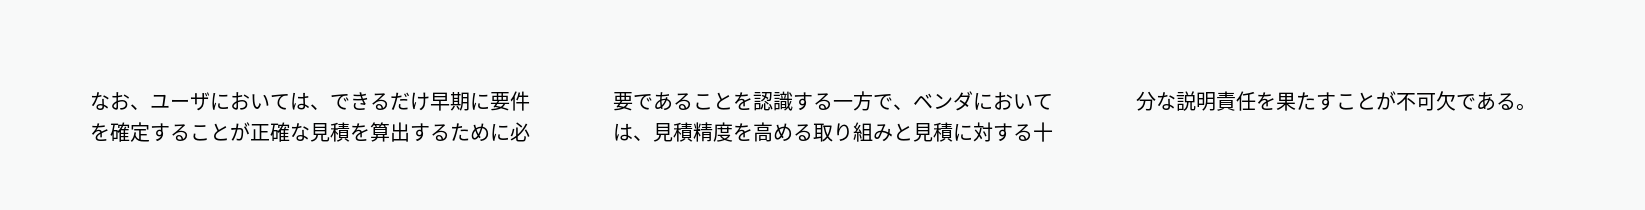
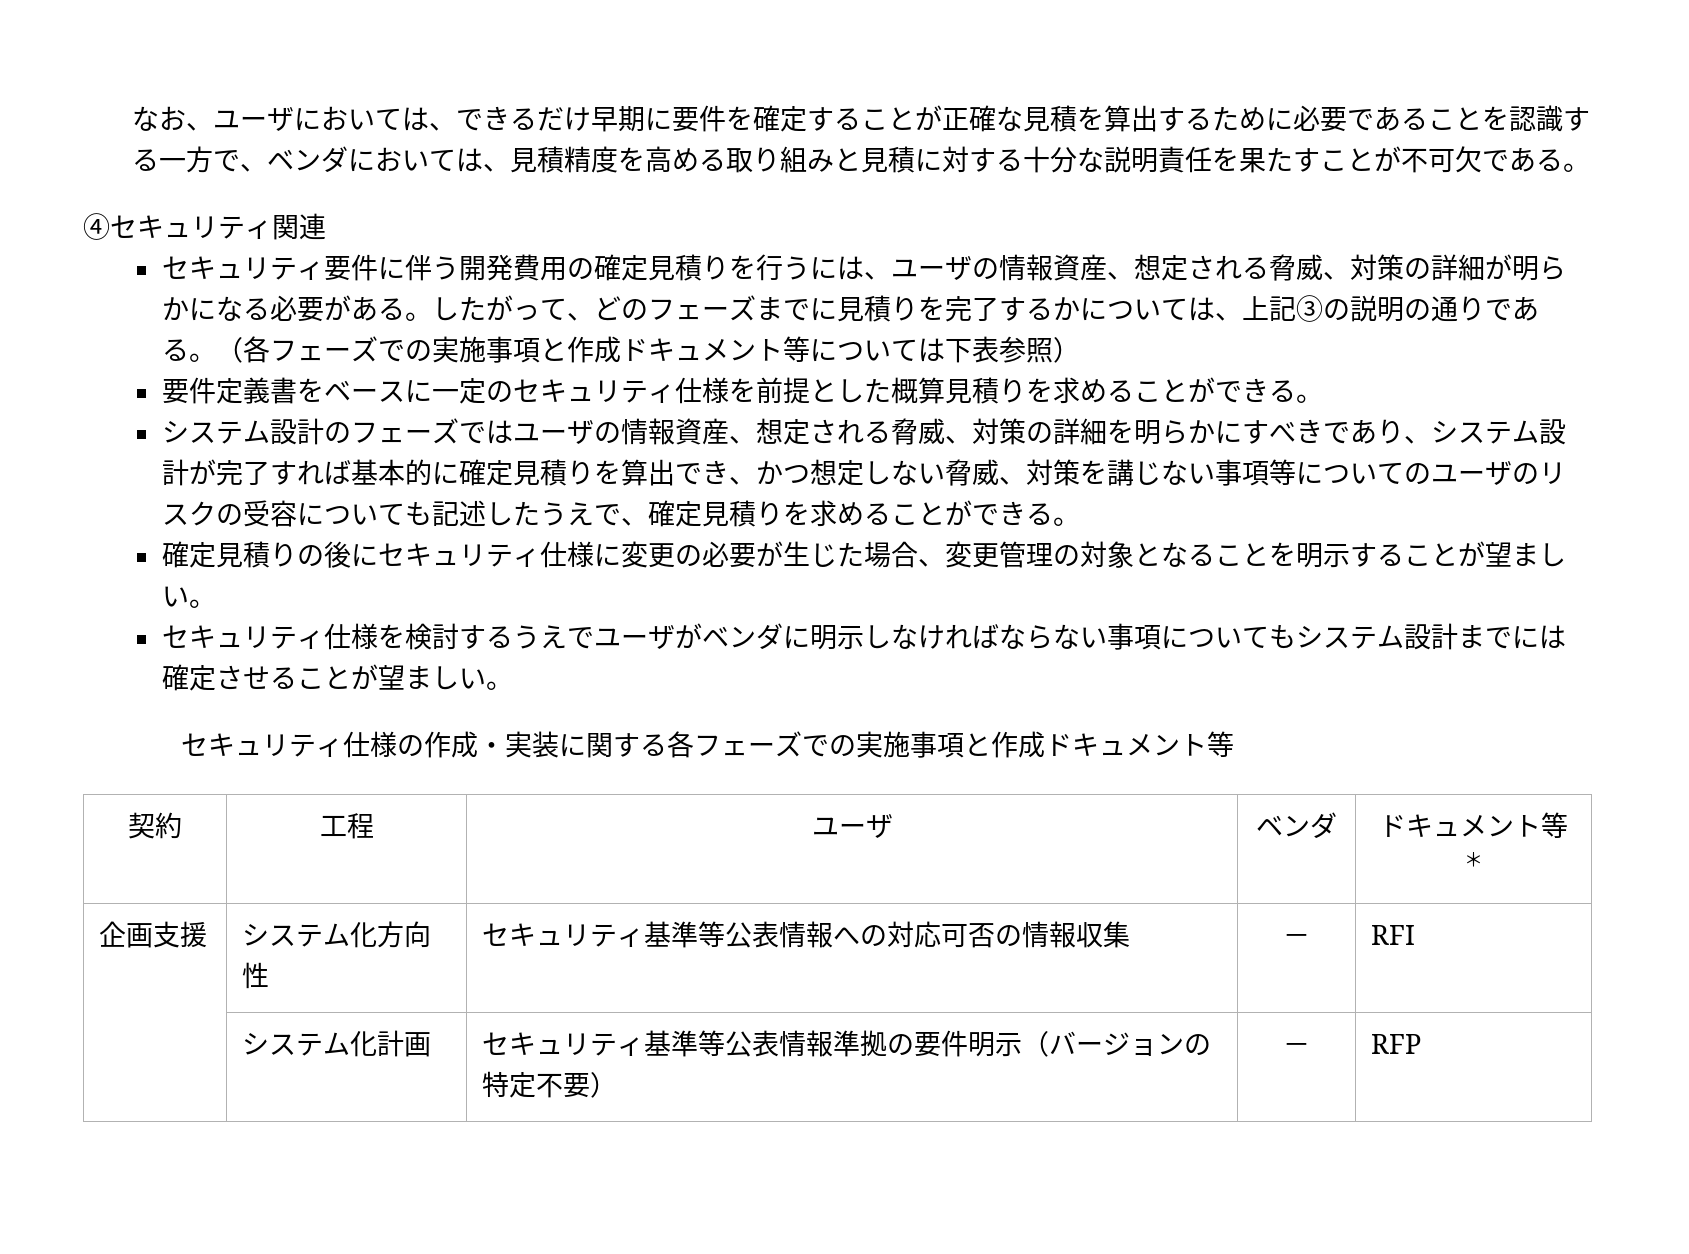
+ ④セキュリティ関連
+ セキュリティ要件に伴う開発費用の確定見積りを行うには、ユーザの情報資産、想定される脅威、対策の詳細が明らかになる必要がある。したがって、どのフェーズまでに見積りを完了するかについては、上記③の説明の通りである。（各フェーズでの実施事項と作成ドキュメント等については下表参照）
+ 要件定義書をベースに一定のセキュリティ仕様を前提とした概算見積りを求めることができる。
+ システム設計のフェーズではユーザの情報資産、想定される脅威、対策の詳細を明らかにすべきであり、システム設計が完了すれば基本的に確定見積りを算出でき、かつ想定しない脅威、対策を講じない事項等についてのユーザのリスクの受容についても記述したうえで、確定見積りを求めることができる。
+ 確定見積りの後にセキュリティ仕様に変更の必要が生じた場合、変更管理の対象となることを明示することが望ましい。
+ セキュリティ仕様を検討するうえでユーザがベンダに明示しなければならない事項についてもシステム設計までには確定させることが望ましい。
+ セキュリティ仕様の作成・実装に関する各フェーズでの実施事項と作成ドキュメント等
+ 契約 | 工程 | ユーザ | ベンダ | ドキュメント等＊
+ 企画支援 | システム化方向性 | セキュリティ基準等公表情報への対応可否の情報収集 | － | RFI
+ | システム化計画 | セキュリティ基準等公表情報準拠の要件明示（バージョンの特定不要） | － | RFP

